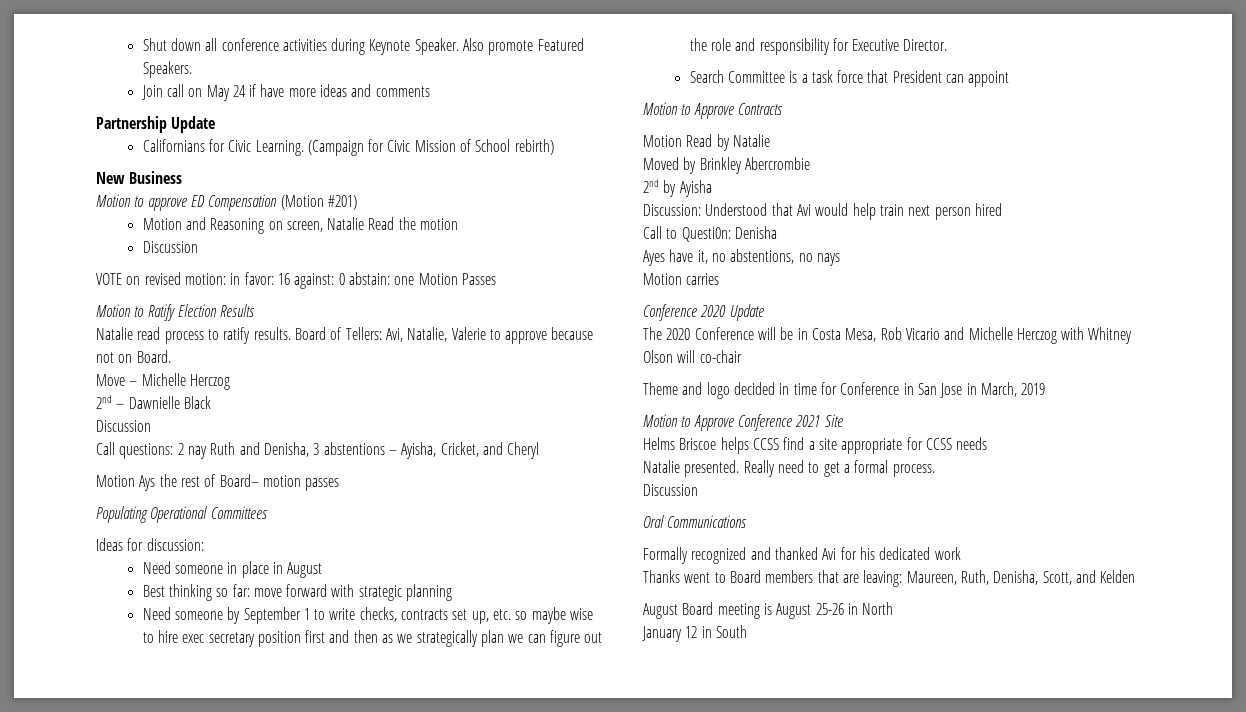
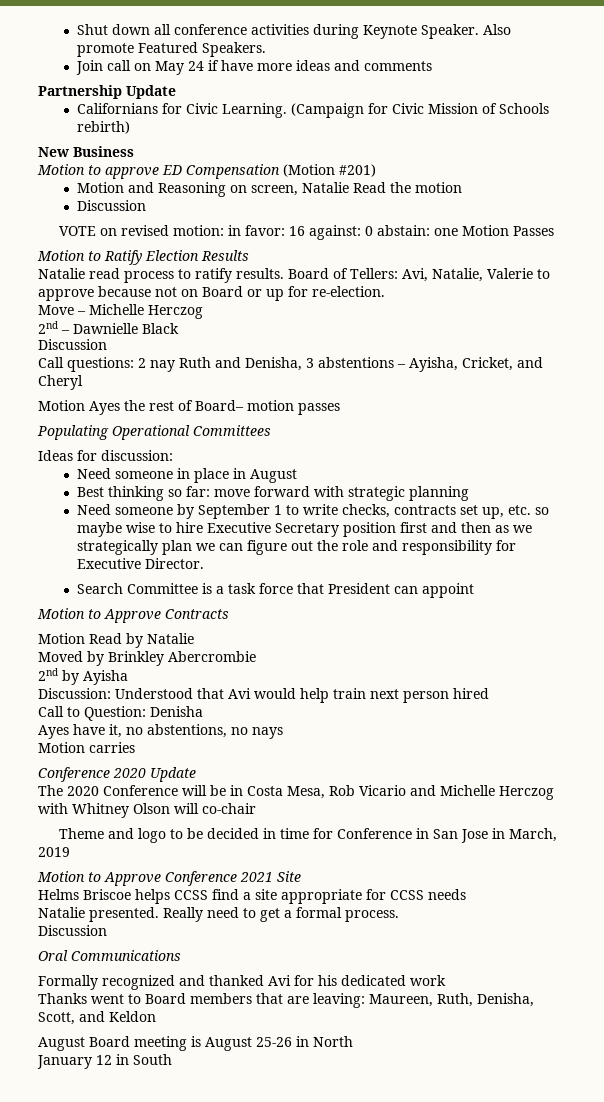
- (Campaign for Civic Mission of School rebirth)
+ (Campaign for Civic Mission of Schools rebirth)
- Board of Tellers: Avi, Natalie, Valerie to approve because not on Board.
+ Board of Tellers: Avi, Natalie, Valerie to approve because not on Board or up for re-election.
- Motion Ays the rest of Board– motion passes
+ Motion Ayes the rest of Board– motion passes
- Need someone by September 1 to write checks, contracts set up, etc. so maybe wise to hire exec secretary position first and then as we strategically plan we can figure out the role and responsibility for Executive Director.
+ Need someone by September 1 to write checks, contracts set up, etc. so maybe wise to hire Executive Secretary position first and then as we strategically plan we can figure out the role and responsibility for Executive Director.
- Call to Questi0n: Denisha
+ Call to Question: Denisha
- Theme and logo decided in time for Conference in San Jose in March, 2019
+ Theme and logo to be decided in time for Conference in San Jose in March, 2019
- Thanks went to Board members that are leaving: Maureen, Ruth, Denisha, Scott, and Kelden
+ Thanks went to Board members that are leaving: Maureen, Ruth, Denisha, Scott, and Keldon

